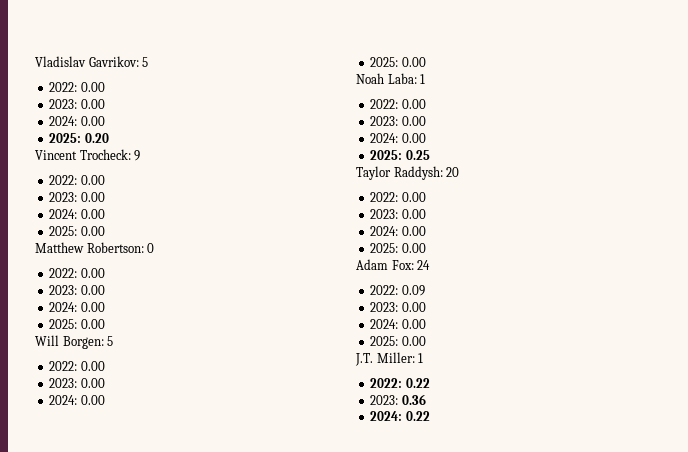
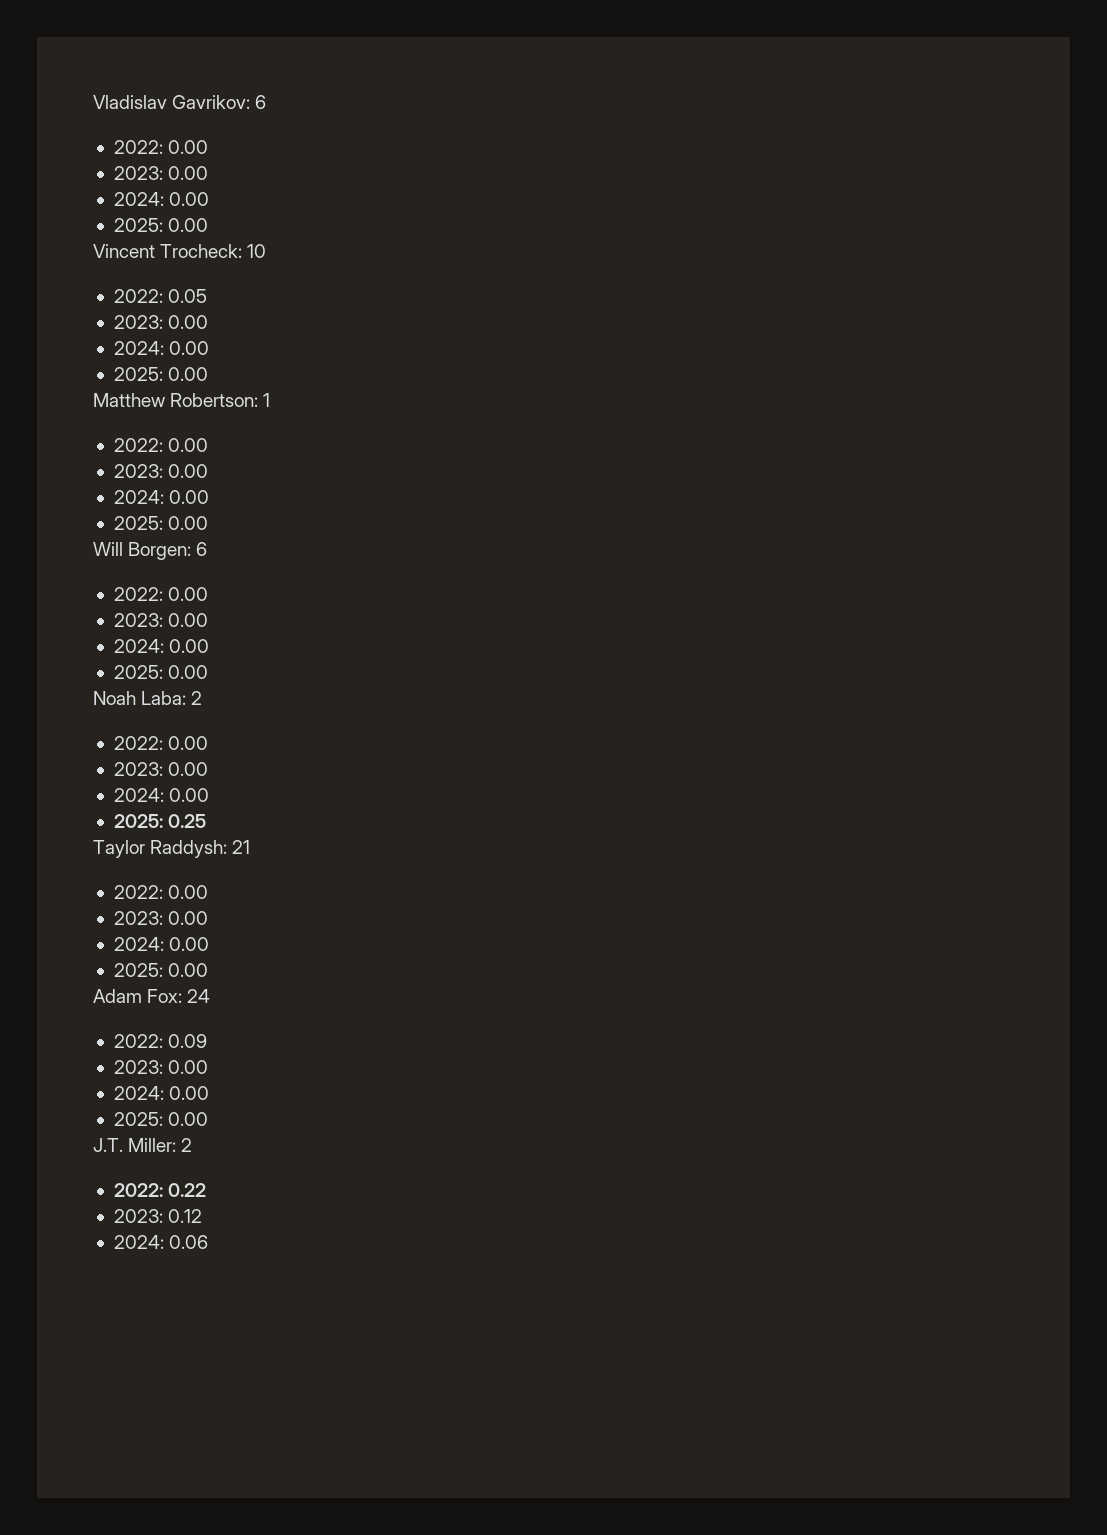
- Vladislav Gavrikov: 5
+ Vladislav Gavrikov: 6
  2022: 0.00
  2023: 0.00
  2024: 0.00
- 2025: 0.20
- Vincent Trocheck: 9
- 2022: 0.00
+ 2025: 0.00
+ Vincent Trocheck: 10
+ 2022: 0.05
- Matthew Robertson: 0
+ Matthew Robertson: 1
- Will Borgen: 5
+ Will Borgen: 6
- Noah Laba: 1
+ Noah Laba: 2
- Taylor Raddysh: 20
+ Taylor Raddysh: 21
- J.T. Miller: 1
+ J.T. Miller: 2
- 2023: 0.36
- 2024: 0.22
+ 2023: 0.12
+ 2024: 0.06

